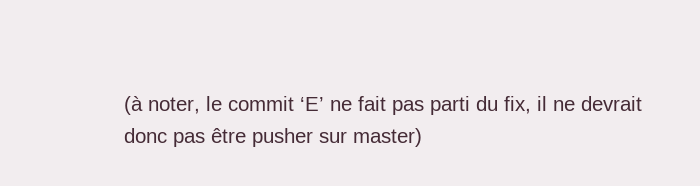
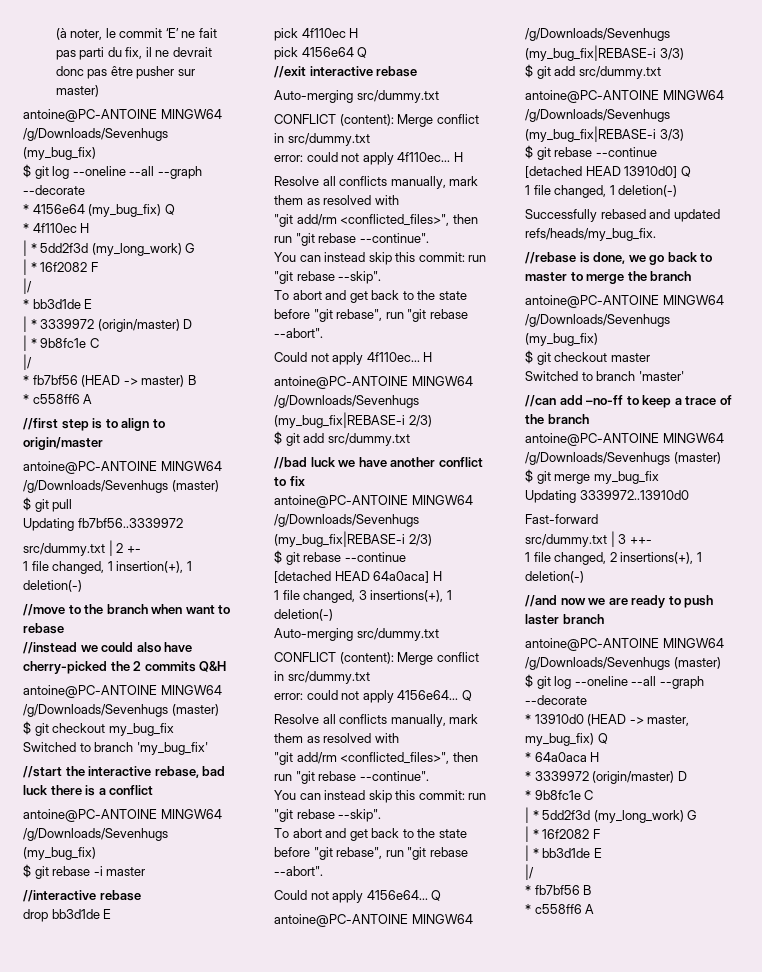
  (à noter, le commit ‘E’ ne fait pas parti du fix, il ne devrait donc pas être pusher sur master)
+ antoine@PC-ANTOINE MINGW64 /g/Downloads/Sevenhugs (my_bug_fix)
+ $ git log --oneline --all --graph --decorate
+ * 4156e64 (my_bug_fix) Q
+ * 4f110ec H
+ | * 5dd2f3d (my_long_work) G
+ | * 16f2082 F
+ |/
+ * bb3d1de E
+ | * 3339972 (origin/master) D
+ | * 9b8fc1e C
+ |/
+ * fb7bf56 (HEAD -> master) B
+ * c558ff6 A
+ //first step is to align to origin/master
+ antoine@PC-ANTOINE MINGW64 /g/Downloads/Sevenhugs (master)
+ $ git pull
+ Updating fb7bf56..3339972
+ src/dummy.txt | 2 +-
+ 1 file changed, 1 insertion(+), 1 deletion(-)
+ //move to the branch when want to rebase
+ //instead we could also have cherry-picked the 2 commits Q&H
+ antoine@PC-ANTOINE MINGW64 /g/Downloads/Sevenhugs (master)
+ $ git checkout my_bug_fix
+ Switched to branch 'my_bug_fix'
+ //start the interactive rebase, bad luck there is a conflict
+ antoine@PC-ANTOINE MINGW64 /g/Downloads/Sevenhugs (my_bug_fix)
+ $ git rebase -i master
+ //interactive rebase
+ drop bb3d1de E
+ pick 4f110ec H
+ pick 4156e64 Q
+ //exit interactive rebase
+ Auto-merging src/dummy.txt
+ CONFLICT (content): Merge conflict in src/dummy.txt
+ error: could not apply 4f110ec... H
+ Resolve all conflicts manually, mark them as resolved with
+ "git add/rm <conflicted_files>", then run "git rebase --continue".
+ You can instead skip this commit: run "git rebase --skip".
+ To abort and get back to the state before "git rebase", run "git rebase --abort".
+ Could not apply 4f110ec... H
+ antoine@PC-ANTOINE MINGW64 /g/Downloads/Sevenhugs (my_bug_fix|REBASE-i 2/3)
+ $ git add src/dummy.txt
+ //bad luck we have another conflict to fix
+ antoine@PC-ANTOINE MINGW64 /g/Downloads/Sevenhugs (my_bug_fix|REBASE-i 2/3)
+ $ git rebase --continue
+ [detached HEAD 64a0aca] H
+ 1 file changed, 3 insertions(+), 1 deletion(-)
+ Auto-merging src/dummy.txt
+ CONFLICT (content): Merge conflict in src/dummy.txt
+ error: could not apply 4156e64... Q
+ Resolve all conflicts manually, mark them as resolved with
+ "git add/rm <conflicted_files>", then run "git rebase --continue".
+ You can instead skip this commit: run "git rebase --skip".
+ To abort and get back to the state before "git rebase", run "git rebase --abort".
+ Could not apply 4156e64... Q
+ antoine@PC-ANTOINE MINGW64 /g/Downloads/Sevenhugs (my_bug_fix|REBASE-i 3/3)
+ $ git add src/dummy.txt
+ antoine@PC-ANTOINE MINGW64 /g/Downloads/Sevenhugs (my_bug_fix|REBASE-i 3/3)
+ $ git rebase --continue
+ [detached HEAD 13910d0] Q
+ 1 file changed, 1 deletion(-)
+ Successfully rebased and updated refs/heads/my_bug_fix.
+ //rebase is done, we go back to master to merge the branch
+ antoine@PC-ANTOINE MINGW64 /g/Downloads/Sevenhugs (my_bug_fix)
+ $ git checkout master
+ Switched to branch 'master'
+ //can add –no-ff to keep a trace of the branch
+ antoine@PC-ANTOINE MINGW64 /g/Downloads/Sevenhugs (master)
+ $ git merge my_bug_fix
+ Updating 3339972..13910d0
+ Fast-forward
+ src/dummy.txt | 3 ++-
+ 1 file changed, 2 insertions(+), 1 deletion(-)
+ //and now we are ready to push laster branch
+ antoine@PC-ANTOINE MINGW64 /g/Downloads/Sevenhugs (master)
+ $ git log --oneline --all --graph --decorate
+ * 13910d0 (HEAD -> master, my_bug_fix) Q
+ * 64a0aca H
+ * 3339972 (origin/master) D
+ * 9b8fc1e C
+ | * 5dd2f3d (my_long_work) G
+ | * 16f2082 F
+ | * bb3d1de E
+ |/
+ * fb7bf56 B
+ * c558ff6 A

